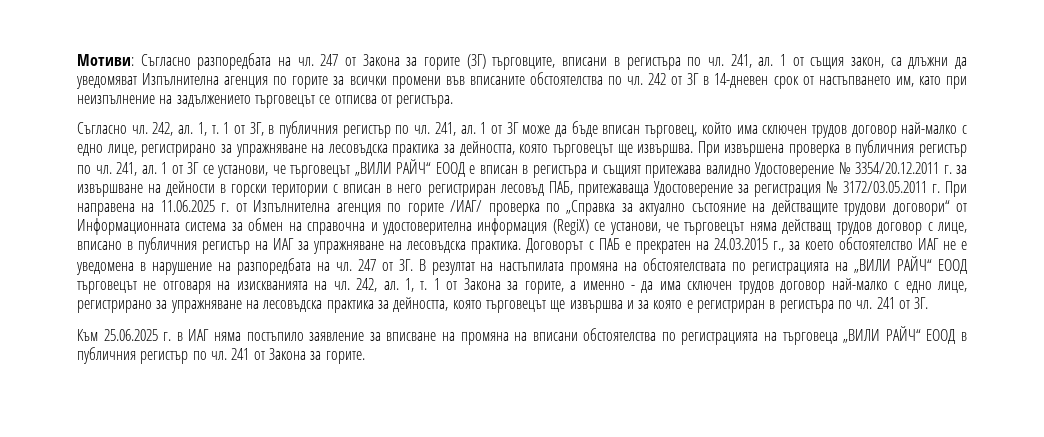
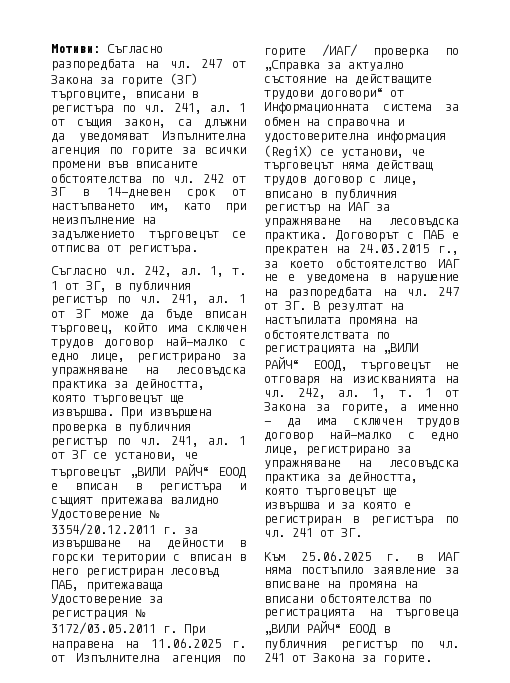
- 247 от ЗГ. В резултат на настъпилата промяна на обстоятелствата по регистрацията на „ВИЛИ РАЙЧ“ ЕООД търговецът не отговаря на изискванията на чл.
+ 247 от ЗГ. В резултат на настъпилата промяна на обстоятелствата по регистрацията на „ВИЛИ РАЙЧ“ ЕООД, търговецът не отговаря на изискванията на чл.

